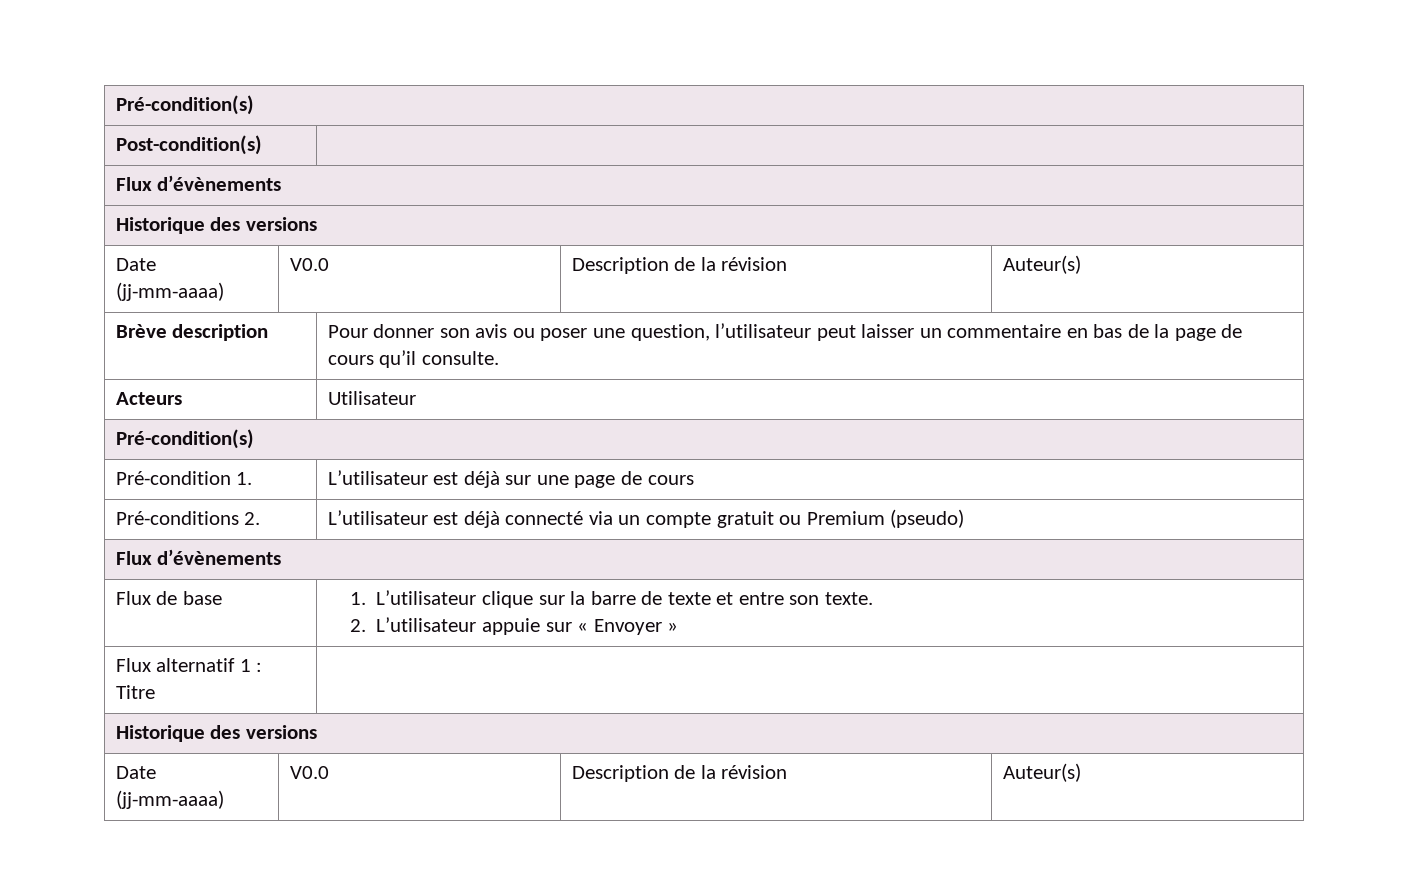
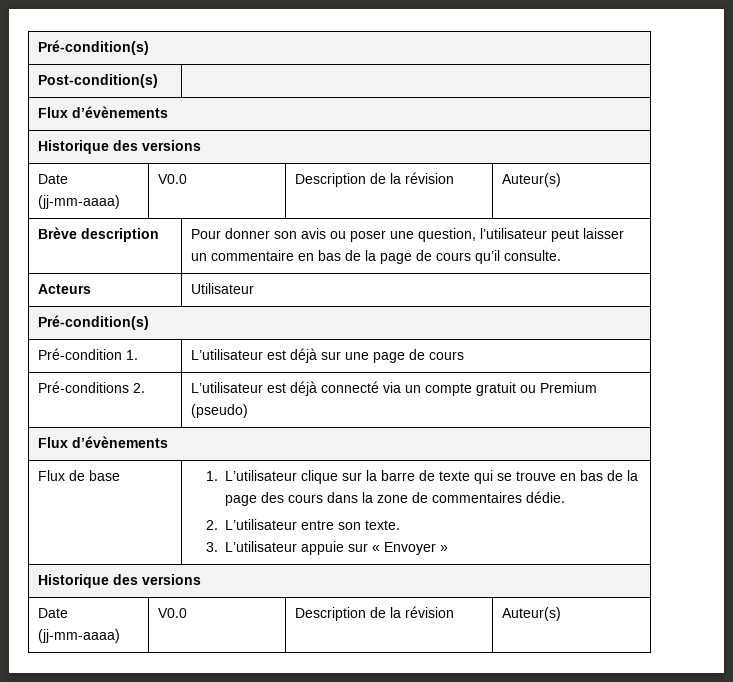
- Flux de base | 1. L’utilisateur clique sur la barre de texte et entre son texte.
- 2. L’utilisateur appuie sur « Envoyer »
+ Flux de base | 1. L’utilisateur clique sur la barre de texte qui se trouve en bas de la page des cours dans la zone de commentaires dédie.
+ 2. L’utilisateur entre son texte.
+ 3. L’utilisateur appuie sur « Envoyer »
- Flux alternatif 1 : Titre |

